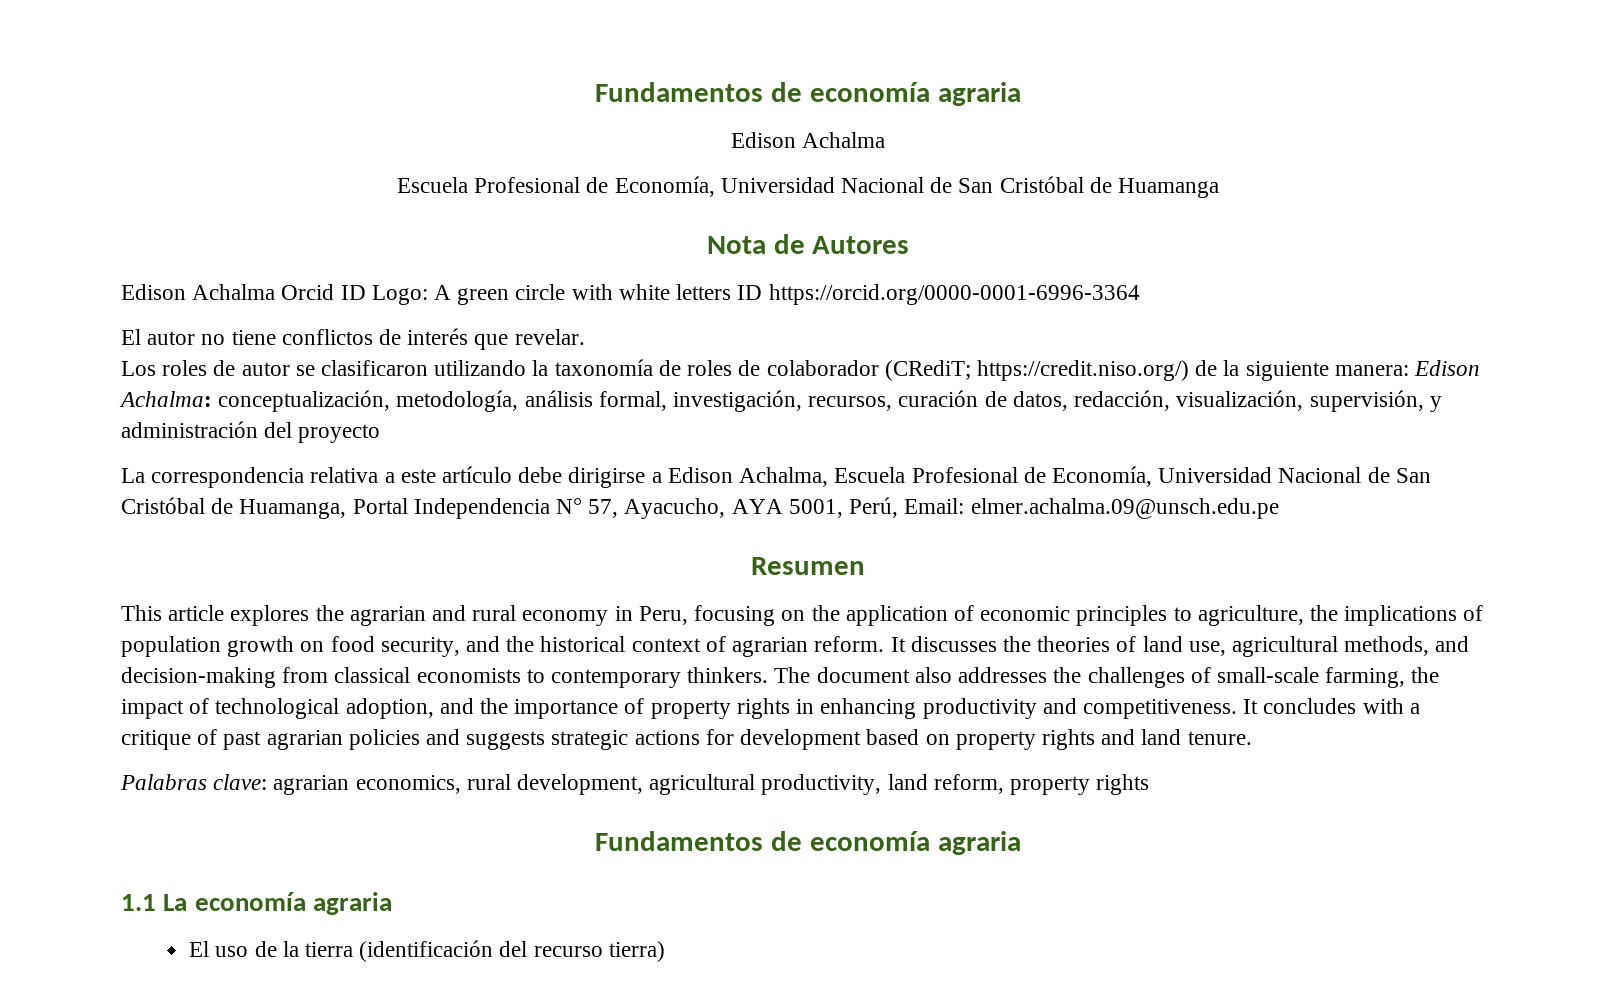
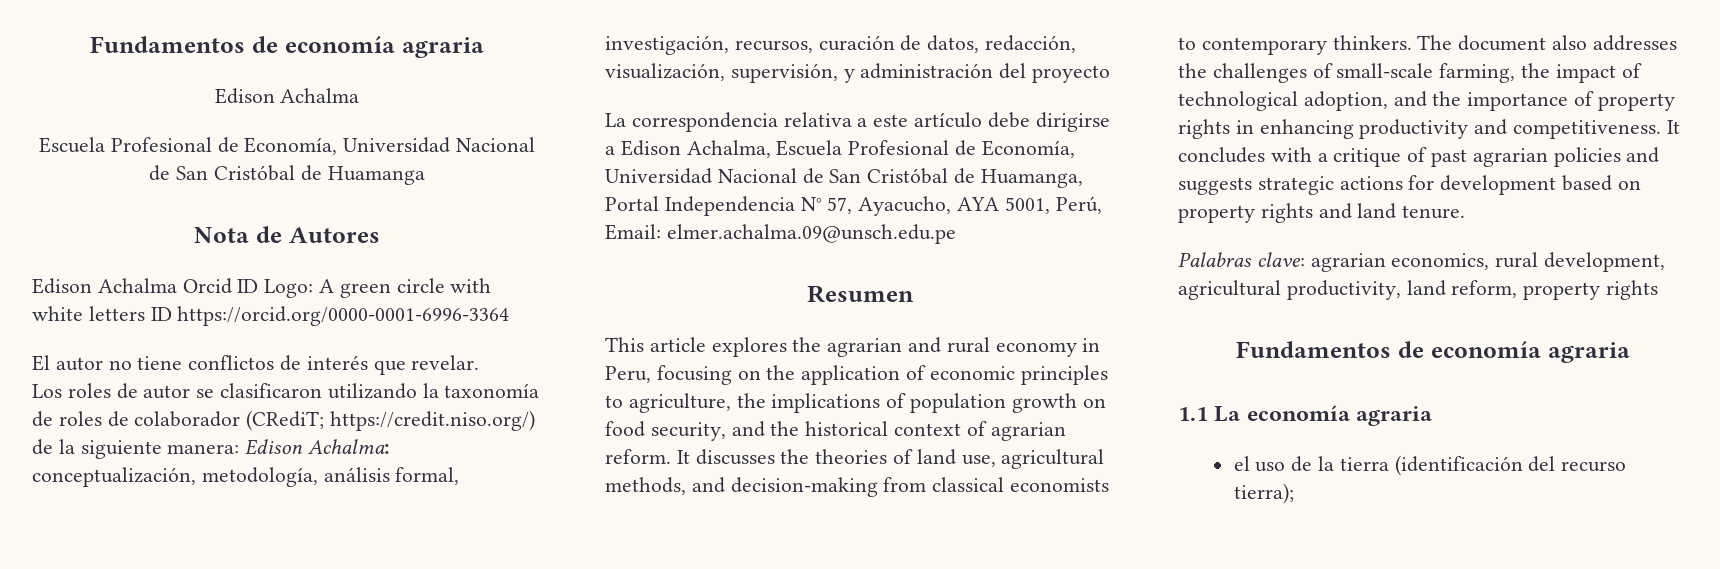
- El uso de la tierra (identificación del recurso tierra)
+ el uso de la tierra (identificación del recurso tierra);

